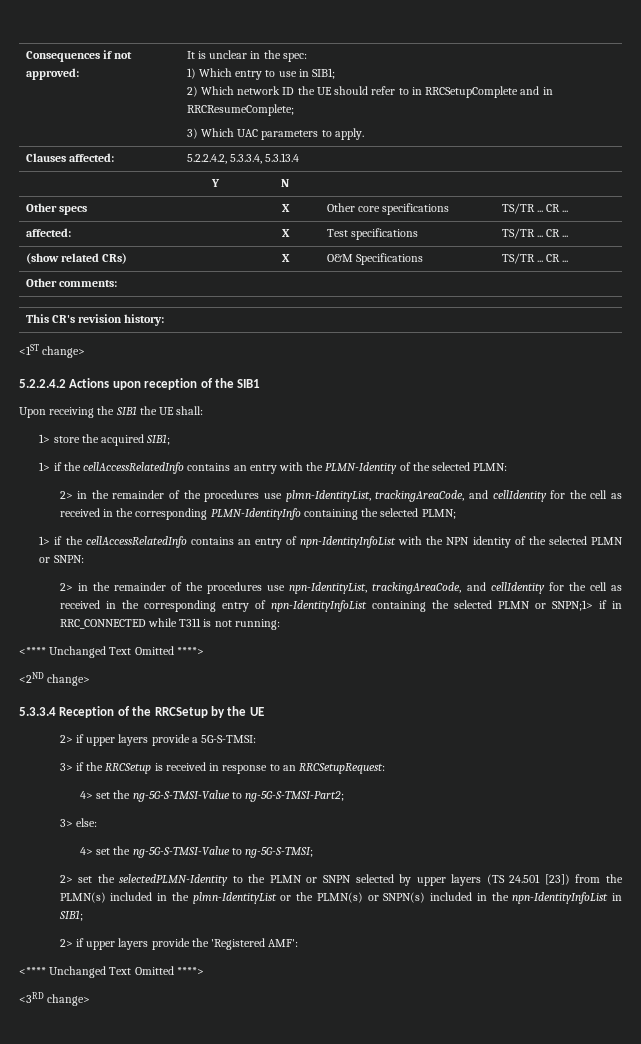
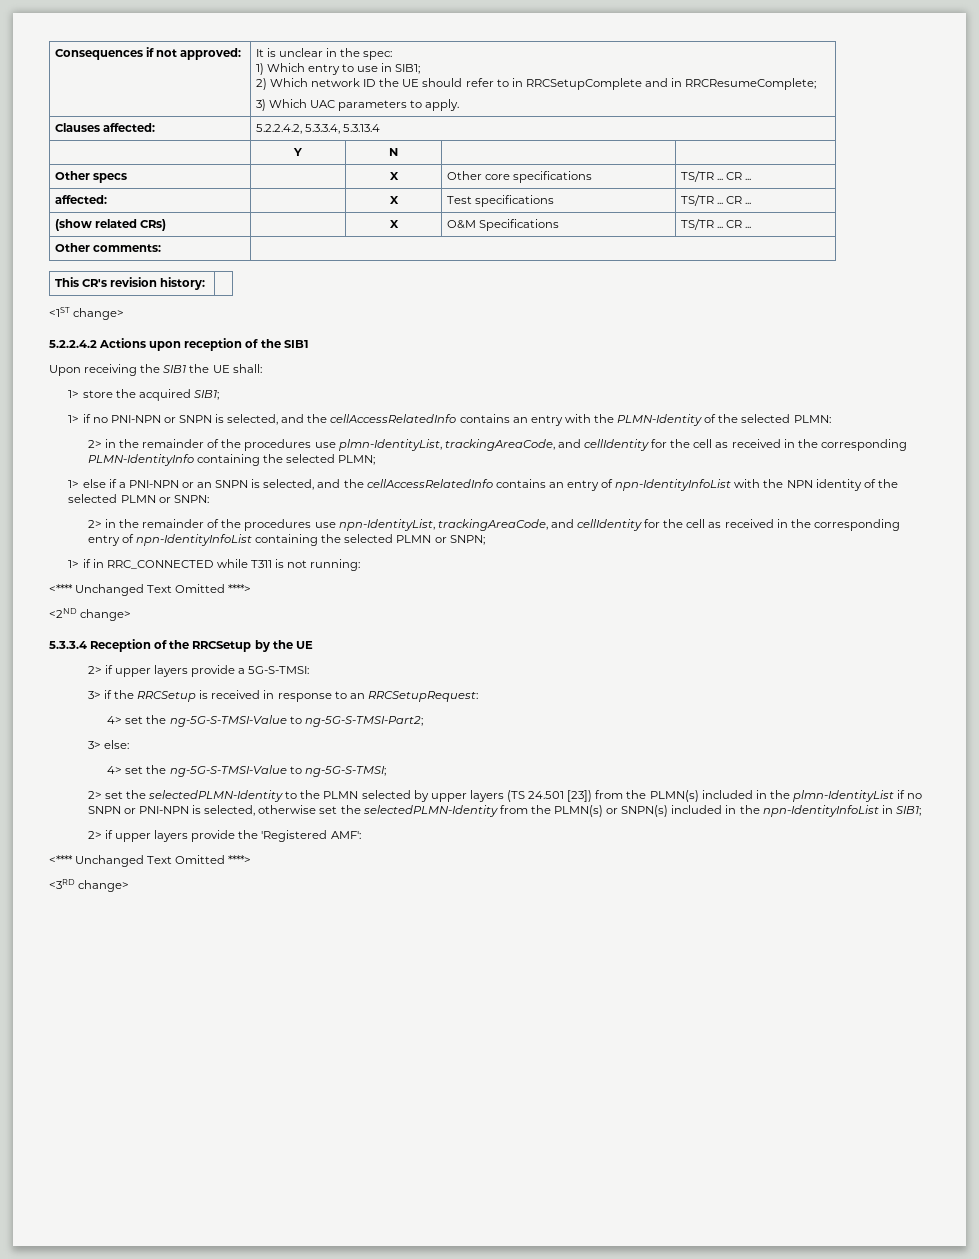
- 1> if the cellAccessRelatedInfo contains an entry with the PLMN-Identity of the selected PLMN:
+ 1> if no PNI-NPN or SNPN is selected, and the cellAccessRelatedInfo contains an entry with the PLMN-Identity of the selected PLMN:
- 1> if the cellAccessRelatedInfo contains an entry of npn-IdentityInfoList with the NPN identity of the selected PLMN or SNPN:
+ 1> else if a PNI-NPN or an SNPN is selected, and the cellAccessRelatedInfo contains an entry of npn-IdentityInfoList with the NPN identity of the selected PLMN or SNPN:
- 2> in the remainder of the procedures use npn-IdentityList, trackingAreaCode, and cellIdentity for the cell as received in the corresponding entry of npn-IdentityInfoList containing the selected PLMN or SNPN;1> if in RRC_CONNECTED while T311 is not running:
+ 2> in the remainder of the procedures use npn-IdentityList, trackingAreaCode, and cellIdentity for the cell as received in the corresponding entry of npn-IdentityInfoList containing the selected PLMN or SNPN;
+ 1> if in RRC_CONNECTED while T311 is not running:
- 2> set the selectedPLMN-Identity to the PLMN or SNPN selected by upper layers (TS 24.501 [23]) from the PLMN(s) included in the plmn-IdentityList or the PLMN(s) or SNPN(s) included in the npn-IdentityInfoList in SIB1;
+ 2> set the selectedPLMN-Identity to the PLMN selected by upper layers (TS 24.501 [23]) from the PLMN(s) included in the plmn-IdentityList if no SNPN or PNI-NPN is selected, otherwise set the selectedPLMN-Identity from the PLMN(s) or SNPN(s) included in the npn-IdentityInfoList in SIB1;

